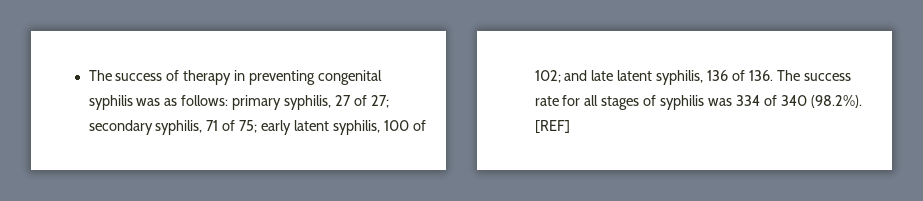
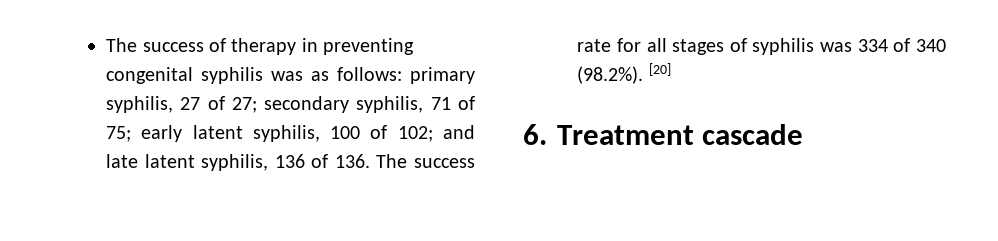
- The success of therapy in preventing congenital syphilis was as follows: primary syphilis, 27 of 27; secondary syphilis, 71 of 75; early latent syphilis, 100 of 102; and late latent syphilis, 136 of 136. The success rate for all stages of syphilis was 334 of 340 (98.2%). [REF]
+ The success of therapy in preventing congenital syphilis was as follows: primary syphilis, 27 of 27; secondary syphilis, 71 of 75; early latent syphilis, 100 of 102; and late latent syphilis, 136 of 136. The success rate for all stages of syphilis was 334 of 340 (98.2%). [20]
+ 6. Treatment cascade

